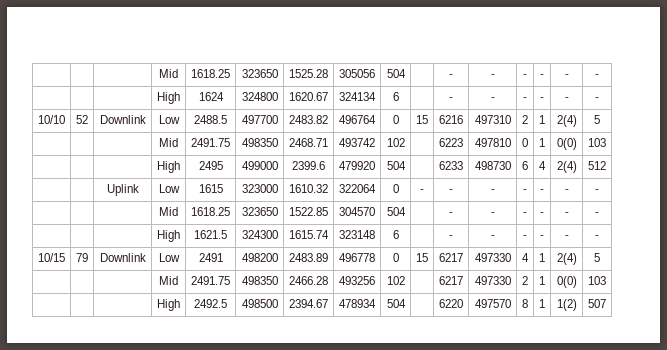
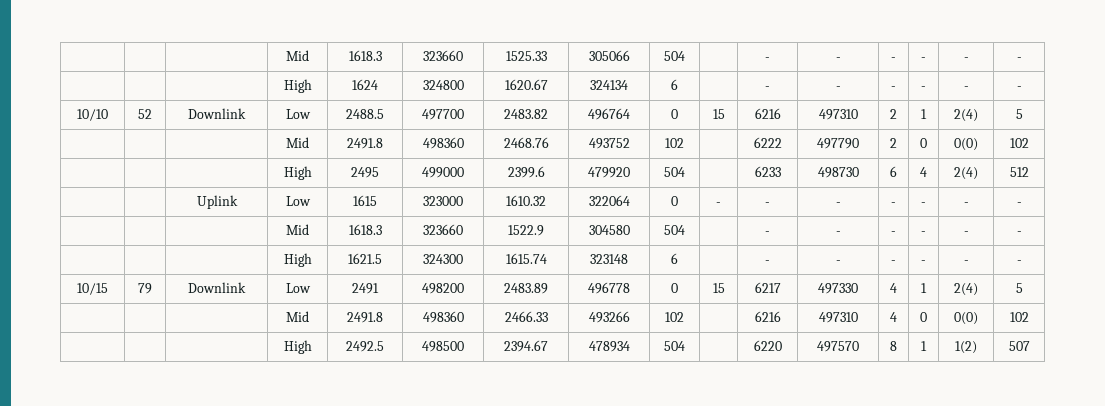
- | | | Mid | 1618.25 | 323650 | 1525.28 | 305056 | 504 | | - | - | - | - | - | -
+ | | | Mid | 1618.3 | 323660 | 1525.33 | 305066 | 504 | | - | - | - | - | - | -
- | | | Mid | 2491.75 | 498350 | 2468.71 | 493742 | 102 | | 6223 | 497810 | 0 | 1 | 0(0) | 103
+ | | | Mid | 2491.8 | 498360 | 2468.76 | 493752 | 102 | | 6222 | 497790 | 2 | 0 | 0(0) | 102
- | | | Mid | 1618.25 | 323650 | 1522.85 | 304570 | 504 | | - | - | - | - | - | -
+ | | | Mid | 1618.3 | 323660 | 1522.9 | 304580 | 504 | | - | - | - | - | - | -
- | | | Mid | 2491.75 | 498350 | 2466.28 | 493256 | 102 | | 6217 | 497330 | 2 | 1 | 0(0) | 103
+ | | | Mid | 2491.8 | 498360 | 2466.33 | 493266 | 102 | | 6216 | 497310 | 4 | 0 | 0(0) | 102

